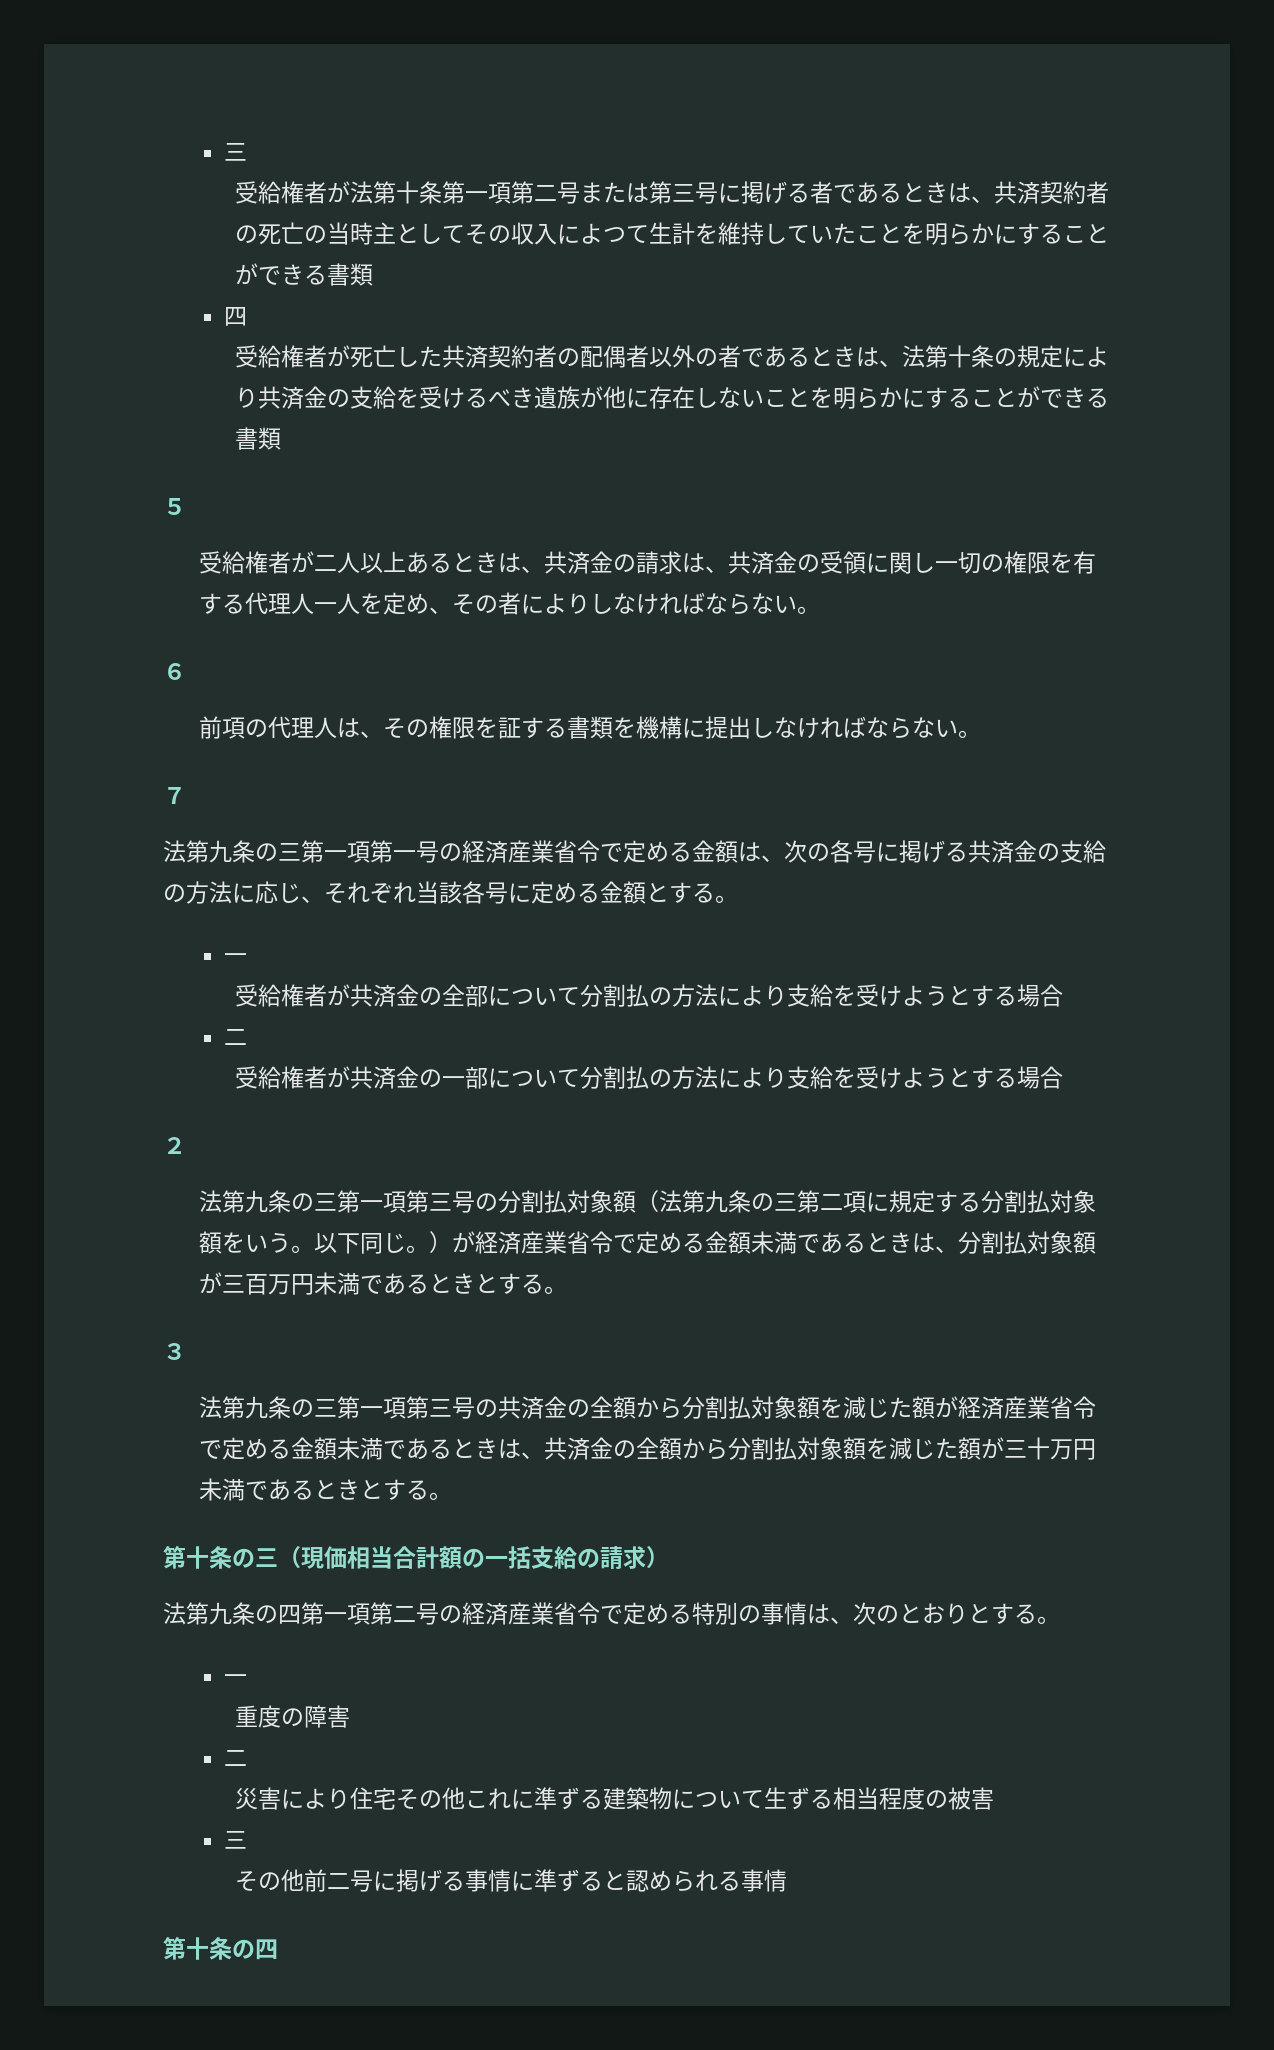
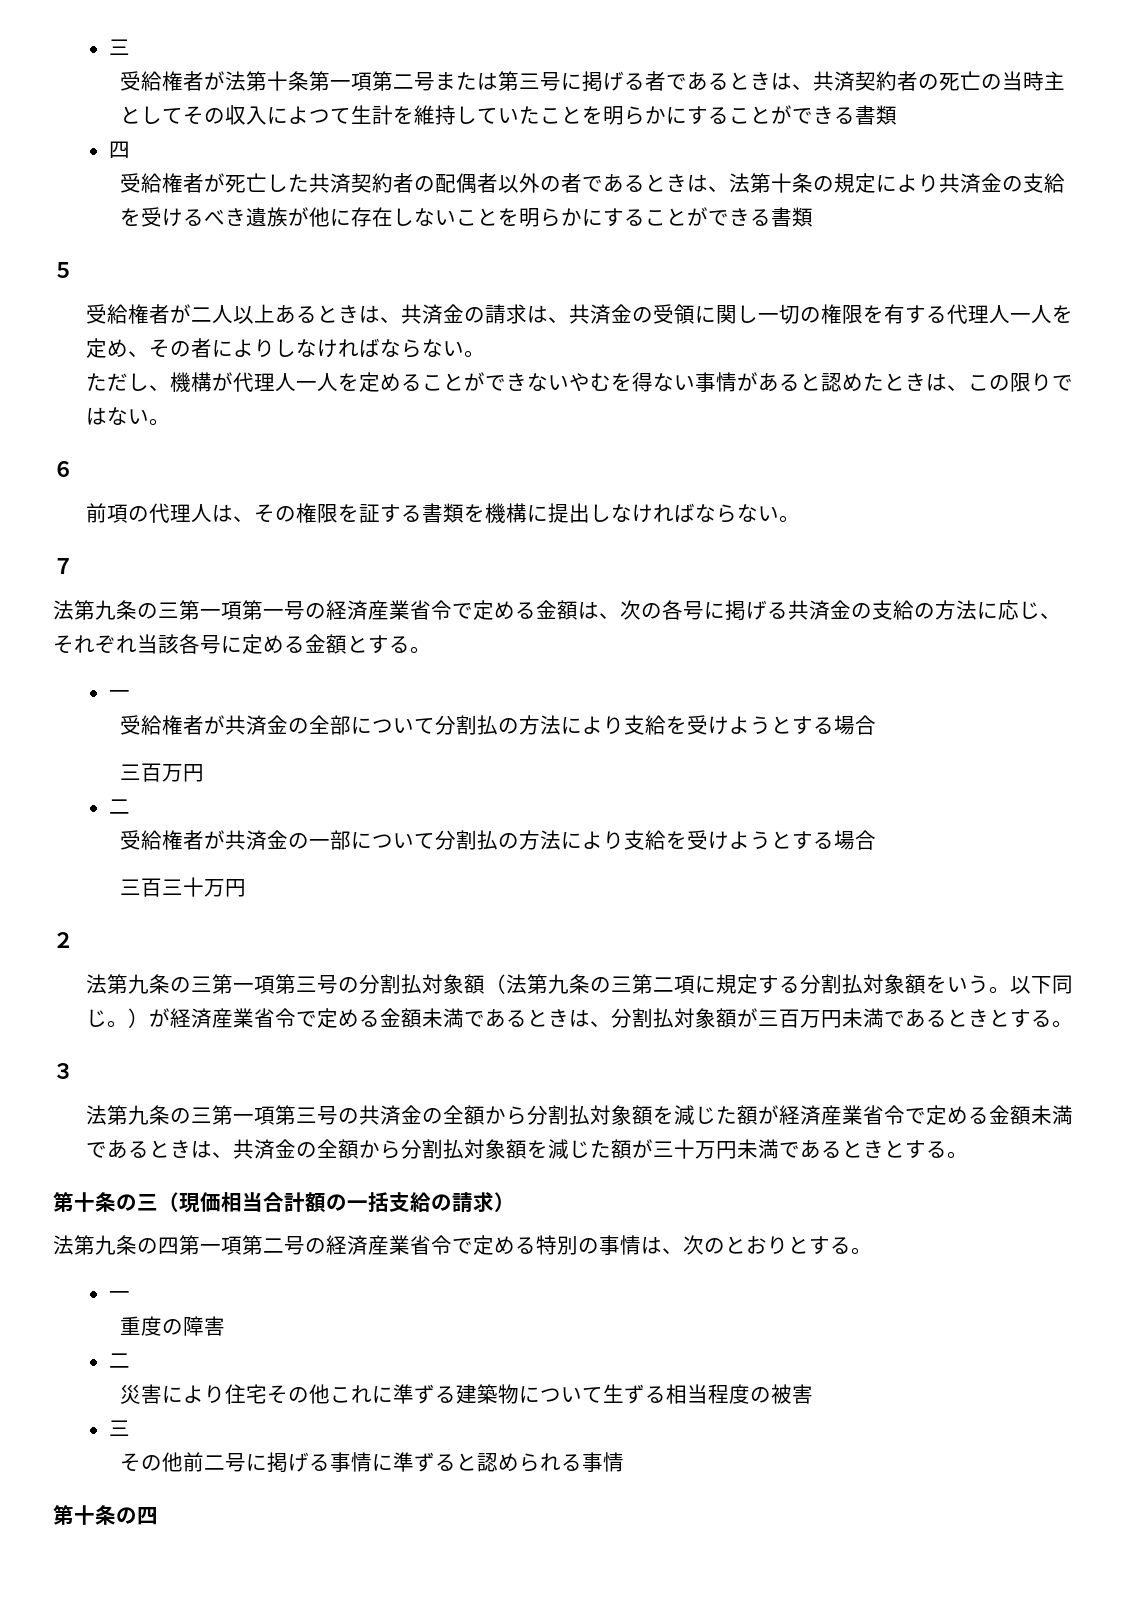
+ ただし、機構が代理人一人を定めることができないやむを得ない事情があると認めたときは、この限りではない。
  受給権者が共済金の全部について分割払の方法により支給を受けようとする場合
+ 三百万円
+ 三百三十万円

